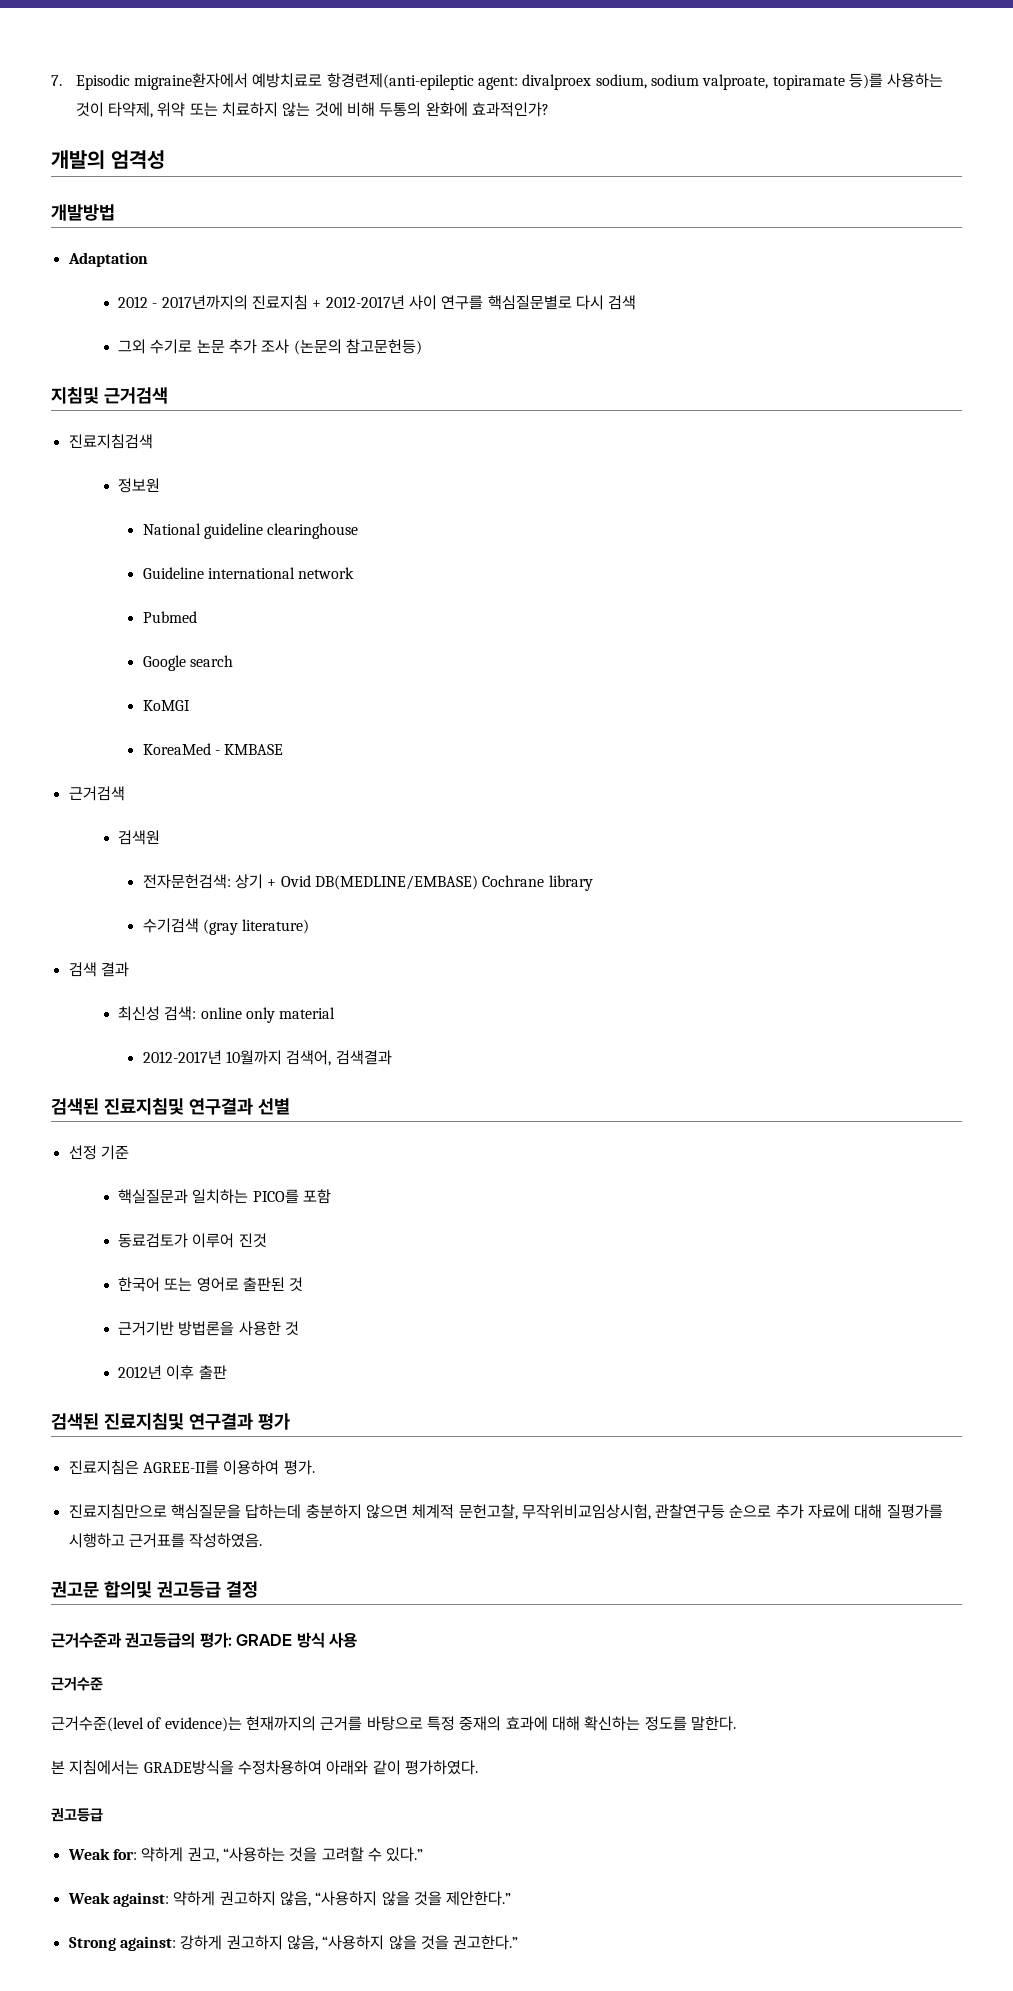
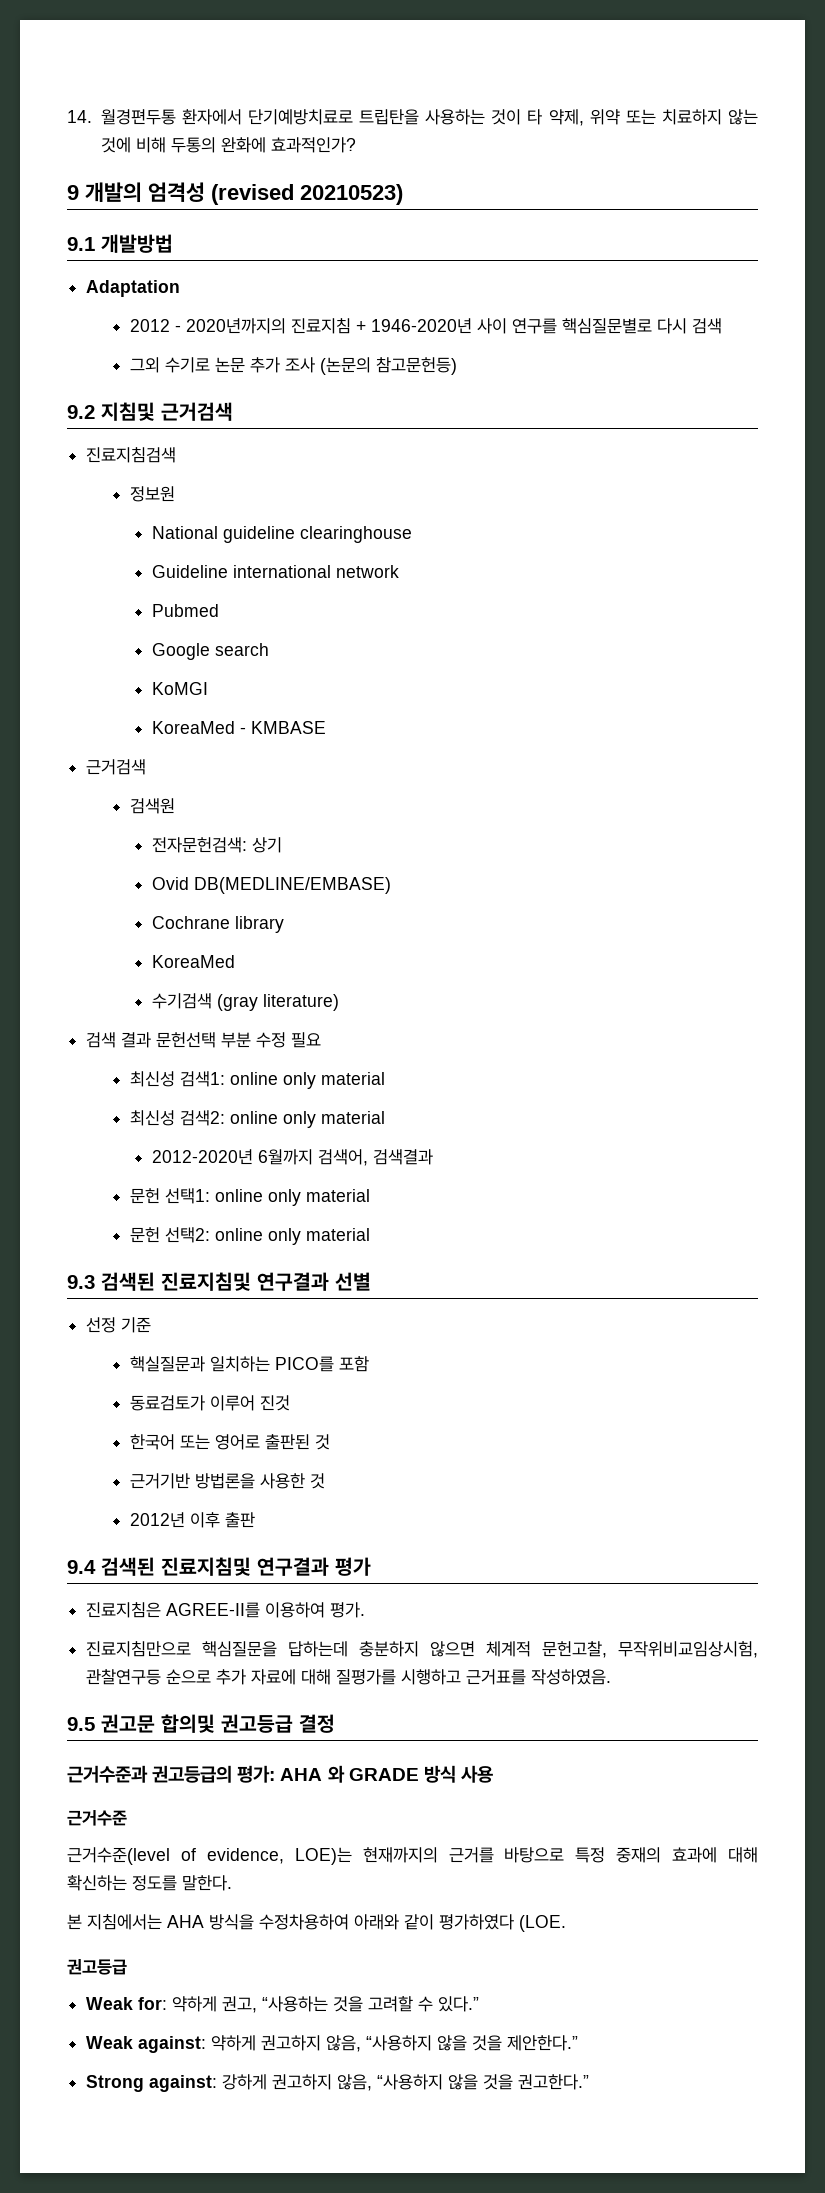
- 7. Episodic migraine환자에서 예방치료로 항경련제(anti-epileptic agent: divalproex sodium, sodium valproate, topiramate 등)를 사용하는 것이 타약제, 위약 또는 치료하지 않는 것에 비해 두통의 완화에 효과적인가?
+ 14. 월경편두통 환자에서 단기예방치료로 트립탄을 사용하는 것이 타 약제, 위약 또는 치료하지 않는 것에 비해 두통의 완화에 효과적인가?
- 개발의 엄격성
- 개발방법
+ 9 개발의 엄격성 (revised 20210523)
+ 9.1 개발방법
- 2012 - 2017년까지의 진료지침 + 2012-2017년 사이 연구를 핵심질문별로 다시 검색
+ 2012 - 2020년까지의 진료지침 + 1946-2020년 사이 연구를 핵심질문별로 다시 검색
- 지침및 근거검색
+ 9.2 지침및 근거검색
- 전자문헌검색: 상기 + Ovid DB(MEDLINE/EMBASE) Cochrane library
+ 전자문헌검색: 상기
+ Ovid DB(MEDLINE/EMBASE)
+ Cochrane library
+ KoreaMed
- 검색 결과
- 최신성 검색: online only material
- 2012-2017년 10월까지 검색어, 검색결과
- 검색된 진료지침및 연구결과 선별
+ 검색 결과 문헌선택 부분 수정 필요
+ 최신성 검색1: online only material
+ 최신성 검색2: online only material
+ 2012-2020년 6월까지 검색어, 검색결과
+ 문헌 선택1: online only material
+ 문헌 선택2: online only material
+ 9.3 검색된 진료지침및 연구결과 선별
- 검색된 진료지침및 연구결과 평가
+ 9.4 검색된 진료지침및 연구결과 평가
- 권고문 합의및 권고등급 결정
+ 9.5 권고문 합의및 권고등급 결정
- 근거수준과 권고등급의 평가: GRADE 방식 사용
+ 근거수준과 권고등급의 평가: AHA 와 GRADE 방식 사용
- 근거수준(level of evidence)는 현재까지의 근거를 바탕으로 특정 중재의 효과에 대해 확신하는 정도를 말한다.
+ 근거수준(level of evidence, LOE)는 현재까지의 근거를 바탕으로 특정 중재의 효과에 대해 확신하는 정도를 말한다.
- 본 지침에서는 GRADE방식을 수정차용하여 아래와 같이 평가하였다.
+ 본 지침에서는 AHA 방식을 수정차용하여 아래와 같이 평가하였다 (LOE.

